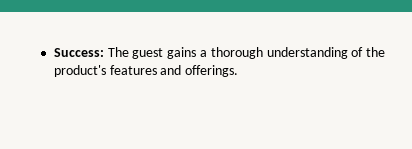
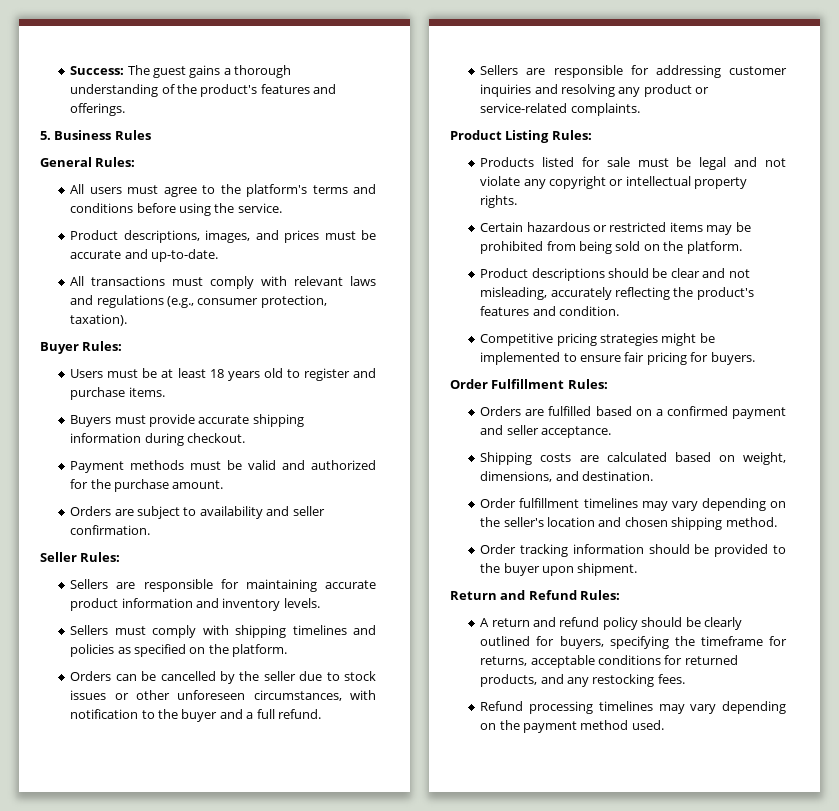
+ 5. Business Rules
+ General Rules:
+ All users must agree to the platform's terms and conditions before using the service.
+ Product descriptions, images, and prices must be accurate and up-to-date.
+ All transactions must comply with relevant laws and regulations (e.g., consumer protection, taxation).
+ Buyer Rules:
+ Users must be at least 18 years old to register and purchase items.
+ Buyers must provide accurate shipping information during checkout.
+ Payment methods must be valid and authorized for the purchase amount.
+ Orders are subject to availability and seller confirmation.
+ Seller Rules:
+ Sellers are responsible for maintaining accurate product information and inventory levels.
+ Sellers must comply with shipping timelines and policies as specified on the platform.
+ Orders can be cancelled by the seller due to stock issues or other unforeseen circumstances, with notification to the buyer and a full refund.
+ Sellers are responsible for addressing customer inquiries and resolving any product or service-related complaints.
+ Product Listing Rules:
+ Products listed for sale must be legal and not violate any copyright or intellectual property rights.
+ Certain hazardous or restricted items may be prohibited from being sold on the platform.
+ Product descriptions should be clear and not misleading, accurately reflecting the product's features and condition.
+ Competitive pricing strategies might be implemented to ensure fair pricing for buyers.
+ Order Fulfillment Rules:
+ Orders are fulfilled based on a confirmed payment and seller acceptance.
+ Shipping costs are calculated based on weight, dimensions, and destination.
+ Order fulfillment timelines may vary depending on the seller's location and chosen shipping method.
+ Order tracking information should be provided to the buyer upon shipment.
+ Return and Refund Rules:
+ A return and refund policy should be clearly outlined for buyers, specifying the timeframe for returns, acceptable conditions for returned products, and any restocking fees.
+ Refund processing timelines may vary depending on the payment method used.

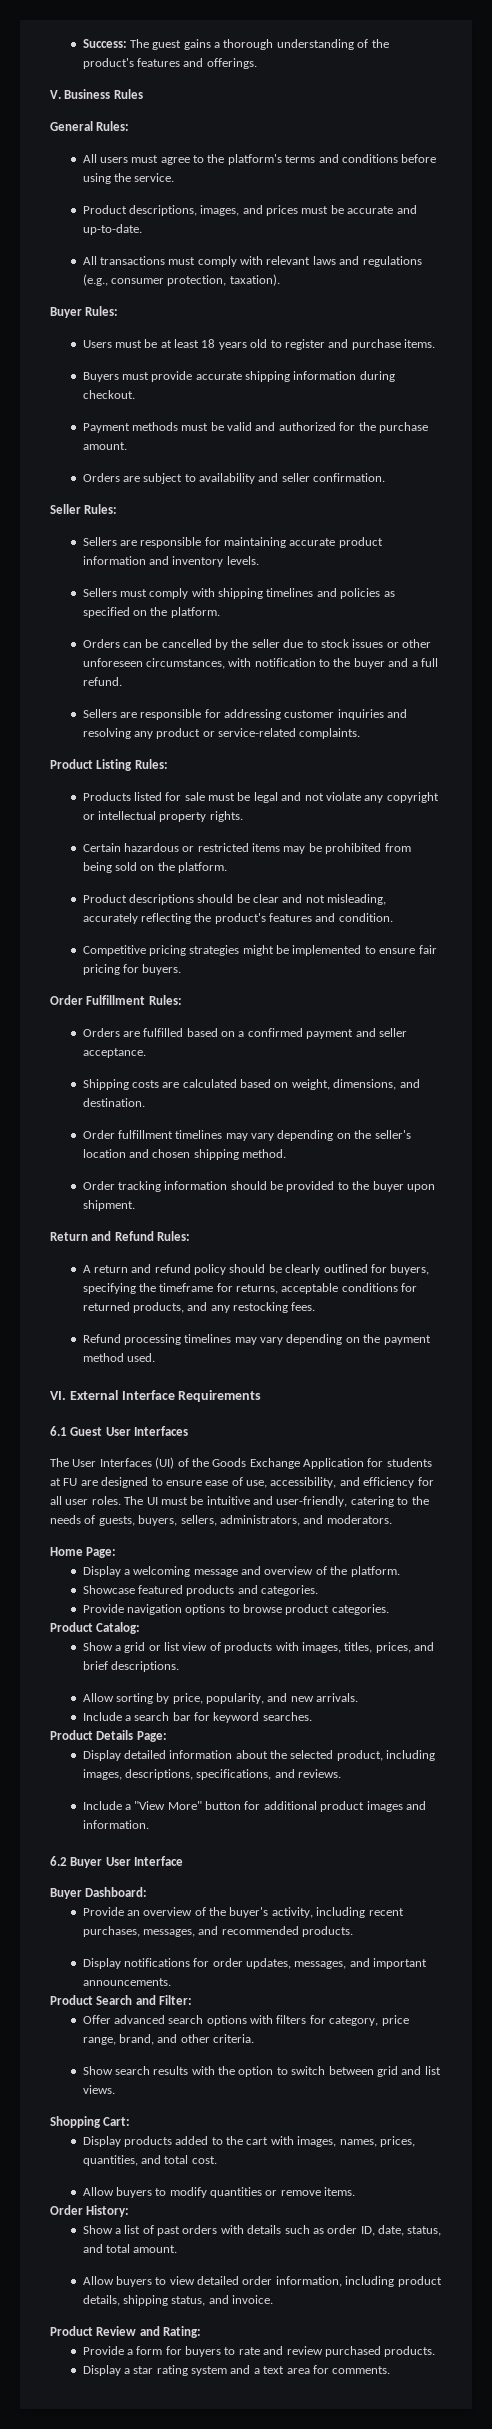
- 5. Business Rules
+ V. Business Rules
+ VI. External Interface Requirements
+ 6.1 Guest User Interfaces
+ The User Interfaces (UI) of the Goods Exchange Application for students at FU are designed to ensure ease of use, accessibility, and efficiency for all user roles. The UI must be intuitive and user-friendly, catering to the needs of guests, buyers, sellers, administrators, and moderators.
+ Home Page:
+ Display a welcoming message and overview of the platform.
+ Showcase featured products and categories.
+ Provide navigation options to browse product categories.
+ Product Catalog:
+ Show a grid or list view of products with images, titles, prices, and brief descriptions.
+ Allow sorting by price, popularity, and new arrivals.
+ Include a search bar for keyword searches.
+ Product Details Page:
+ Display detailed information about the selected product, including images, descriptions, specifications, and reviews.
+ Include a "View More" button for additional product images and information.
+ 6.2 Buyer User Interface
+ Buyer Dashboard:
+ Provide an overview of the buyer's activity, including recent purchases, messages, and recommended products.
+ Display notifications for order updates, messages, and important announcements.
+ Product Search and Filter:
+ Offer advanced search options with filters for category, price range, brand, and other criteria.
+ Show search results with the option to switch between grid and list views.
+ Shopping Cart:
+ Display products added to the cart with images, names, prices, quantities, and total cost.
+ Allow buyers to modify quantities or remove items.
+ Order History:
+ Show a list of past orders with details such as order ID, date, status, and total amount.
+ Allow buyers to view detailed order information, including product details, shipping status, and invoice.
+ Product Review and Rating:
+ Provide a form for buyers to rate and review purchased products.
+ Display a star rating system and a text area for comments.

